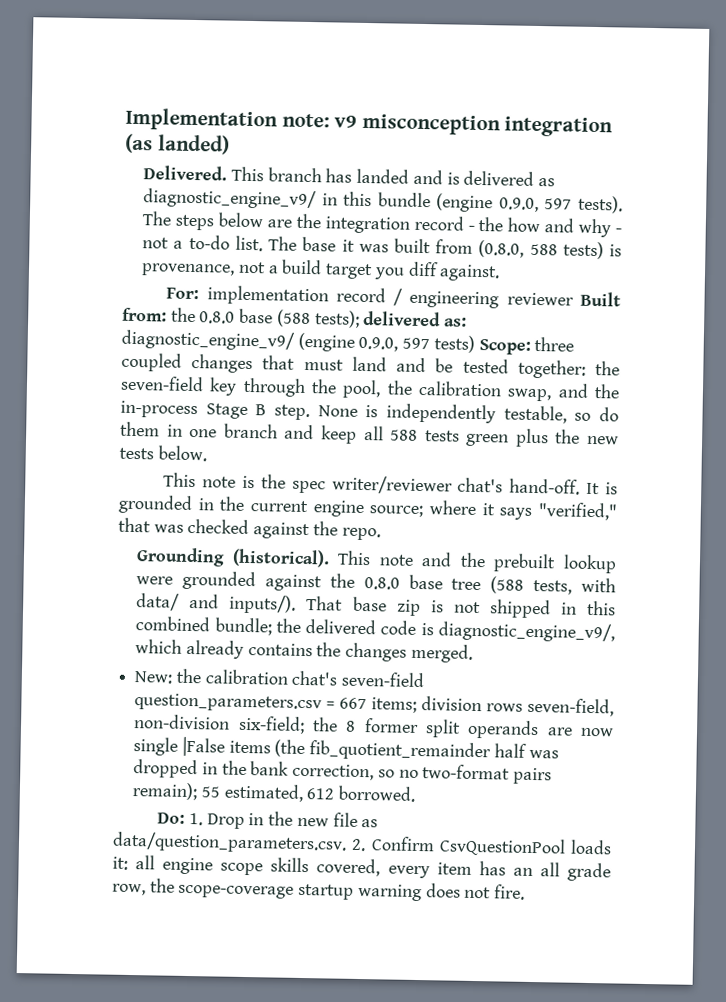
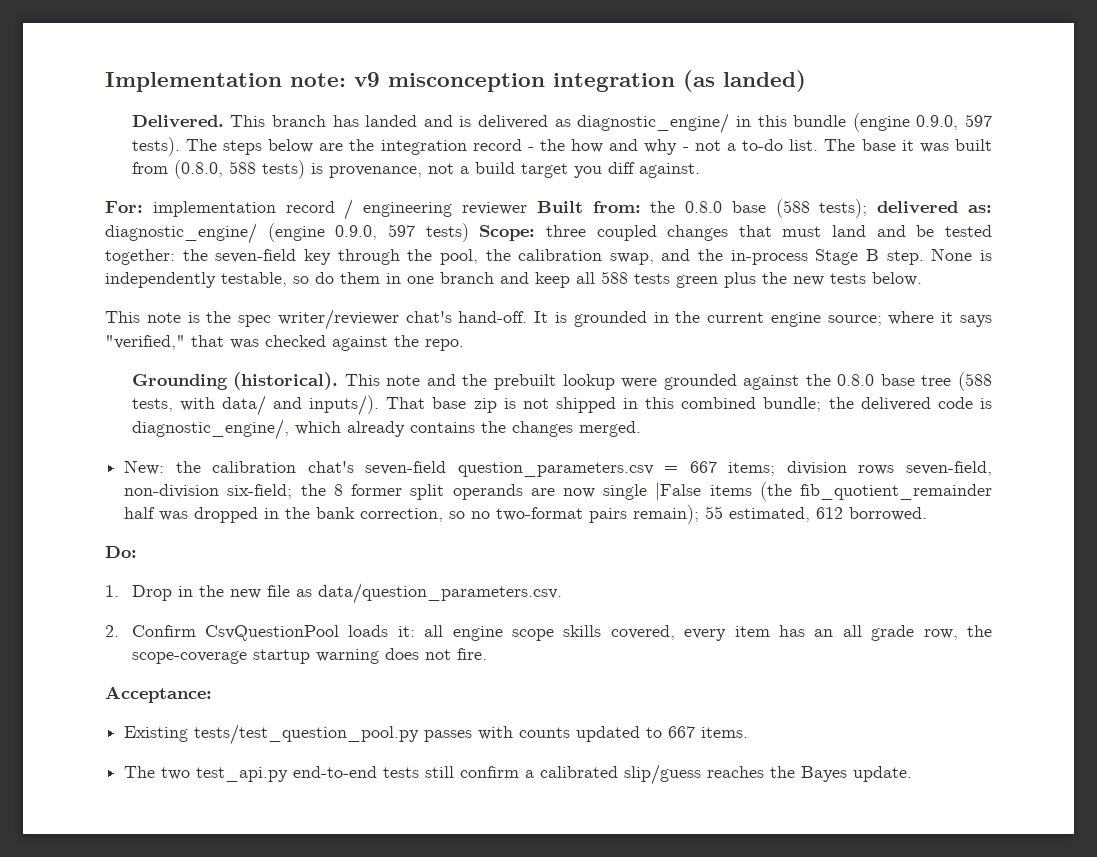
- This branch has landed and is delivered as diagnostic_engine_v9/ in this bundle (engine 0.9.0, 597 tests).
+ This branch has landed and is delivered as diagnostic_engine/ in this bundle (engine 0.9.0, 597 tests).
- For: implementation record / engineering reviewer Built from: the 0.8.0 base (588 tests); delivered as: diagnostic_engine_v9/ (engine 0.9.0, 597 tests) Scope: three coupled changes that must land and be tested together: the seven-field key through the pool, the calibration swap, and the in-process Stage B step.
+ For: implementation record / engineering reviewer Built from: the 0.8.0 base (588 tests); delivered as: diagnostic_engine/ (engine 0.9.0, 597 tests) Scope: three coupled changes that must land and be tested together: the seven-field key through the pool, the calibration swap, and the in-process Stage B step.
- That base zip is not shipped in this combined bundle; the delivered code is diagnostic_engine_v9/, which already contains the changes merged.
+ That base zip is not shipped in this combined bundle; the delivered code is diagnostic_engine/, which already contains the changes merged.
- Do: 1. Drop in the new file as data/question_parameters.csv. 2. Confirm CsvQuestionPool loads it: all engine scope skills covered, every item has an all grade row, the scope-coverage startup warning does not fire.
+ Do:
+ 1. Drop in the new file as data/question_parameters.csv.
+ 2. Confirm CsvQuestionPool loads it: all engine scope skills covered, every item has an all grade row, the scope-coverage startup warning does not fire.
+ Acceptance:
+ Existing tests/test_question_pool.py passes with counts updated to 667 items.
+ The two test_api.py end-to-end tests still confirm a calibrated slip/guess reaches the Bayes update.

